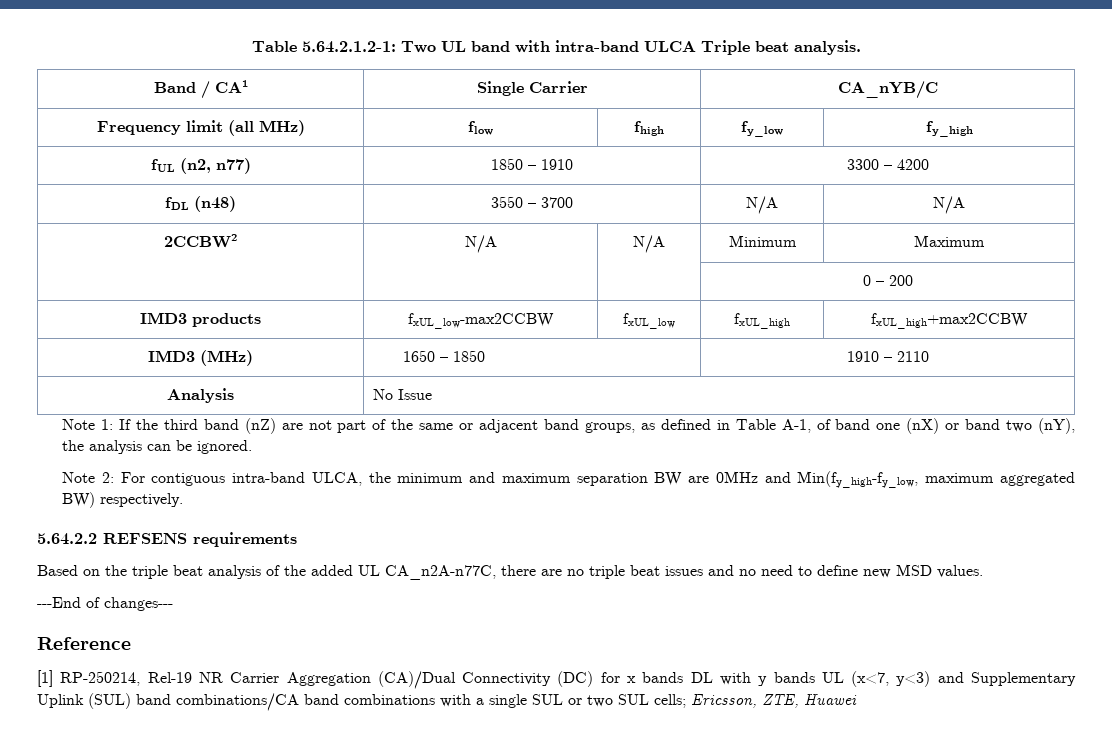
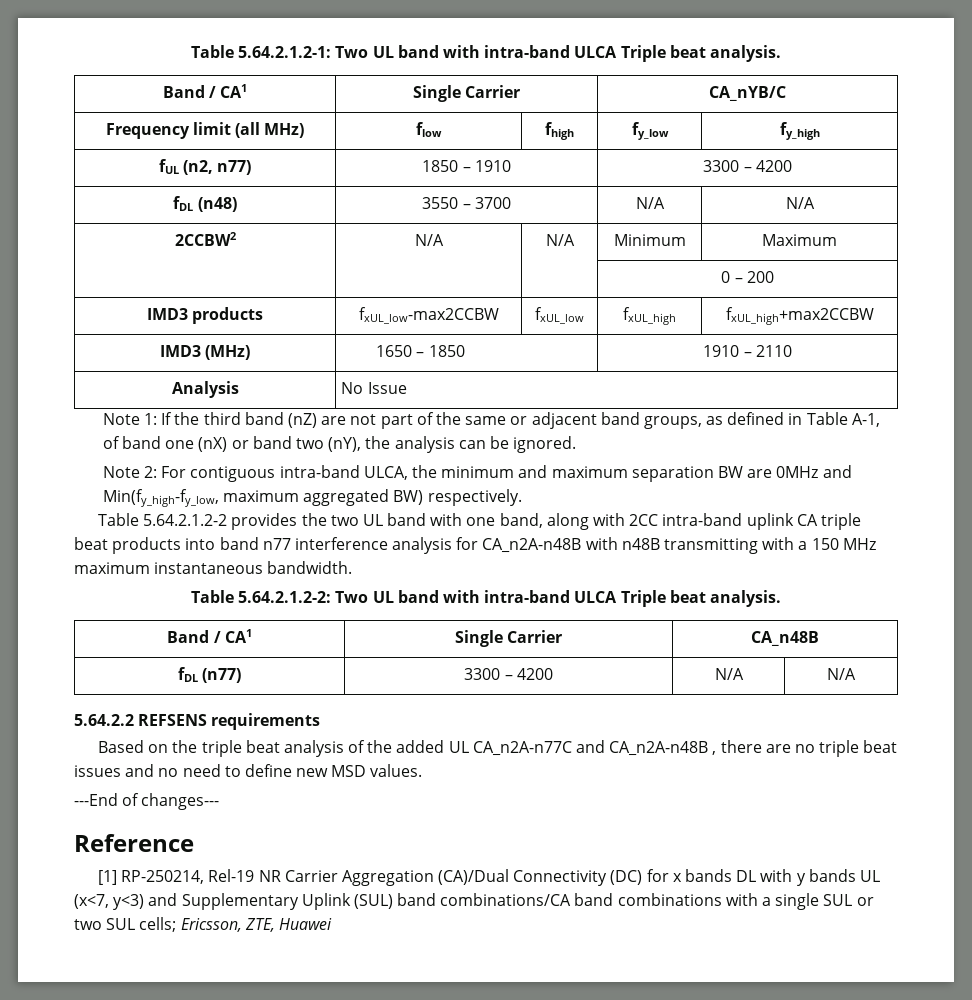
+ Table 5.64.2.1.2-2 provides the two UL band with one band, along with 2CC intra-band uplink CA triple beat products into band n77 interference analysis for CA_n2A-n48B with n48B transmitting with a 150 MHz maximum instantaneous bandwidth.
+ Table 5.64.2.1.2-2: Two UL band with intra-band ULCA Triple beat analysis.
+ Band / CA1 | Single Carrier | CA_n48B
+ fDL (n77) | 3300 – 4200 | N/A | N/A
- Based on the triple beat analysis of the added UL CA_n2A-n77C, there are no triple beat issues and no need to define new MSD values.
+ Based on the triple beat analysis of the added UL CA_n2A-n77C and CA_n2A-n48B , there are no triple beat issues and no need to define new MSD values.

